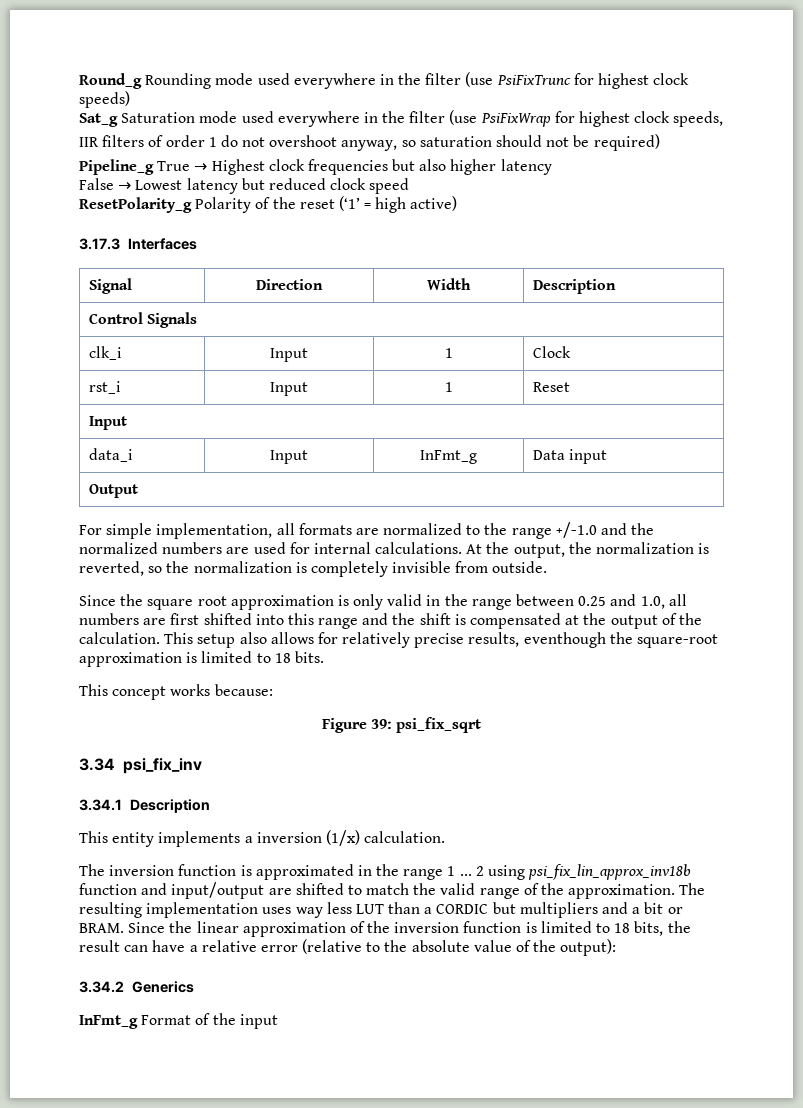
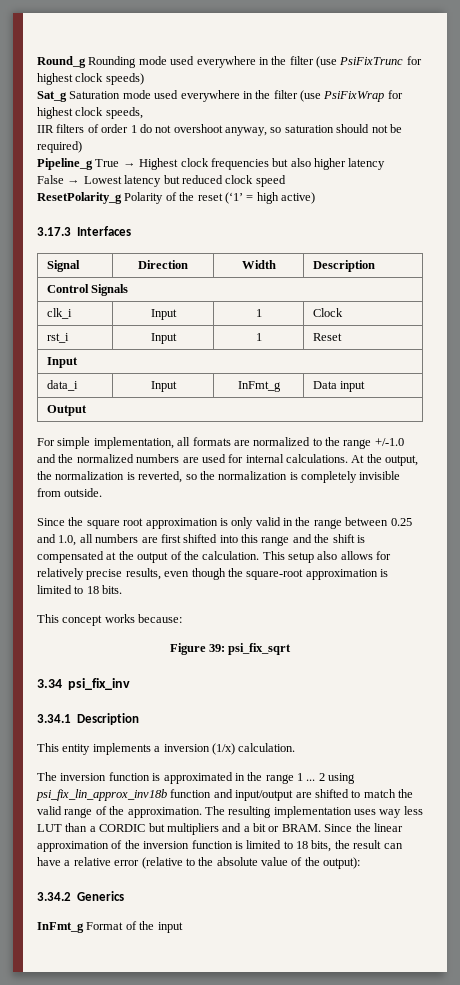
- This setup also allows for relatively precise results, eventhough the square-root approximation is limited to 18 bits.
+ This setup also allows for relatively precise results, even though the square-root approximation is limited to 18 bits.

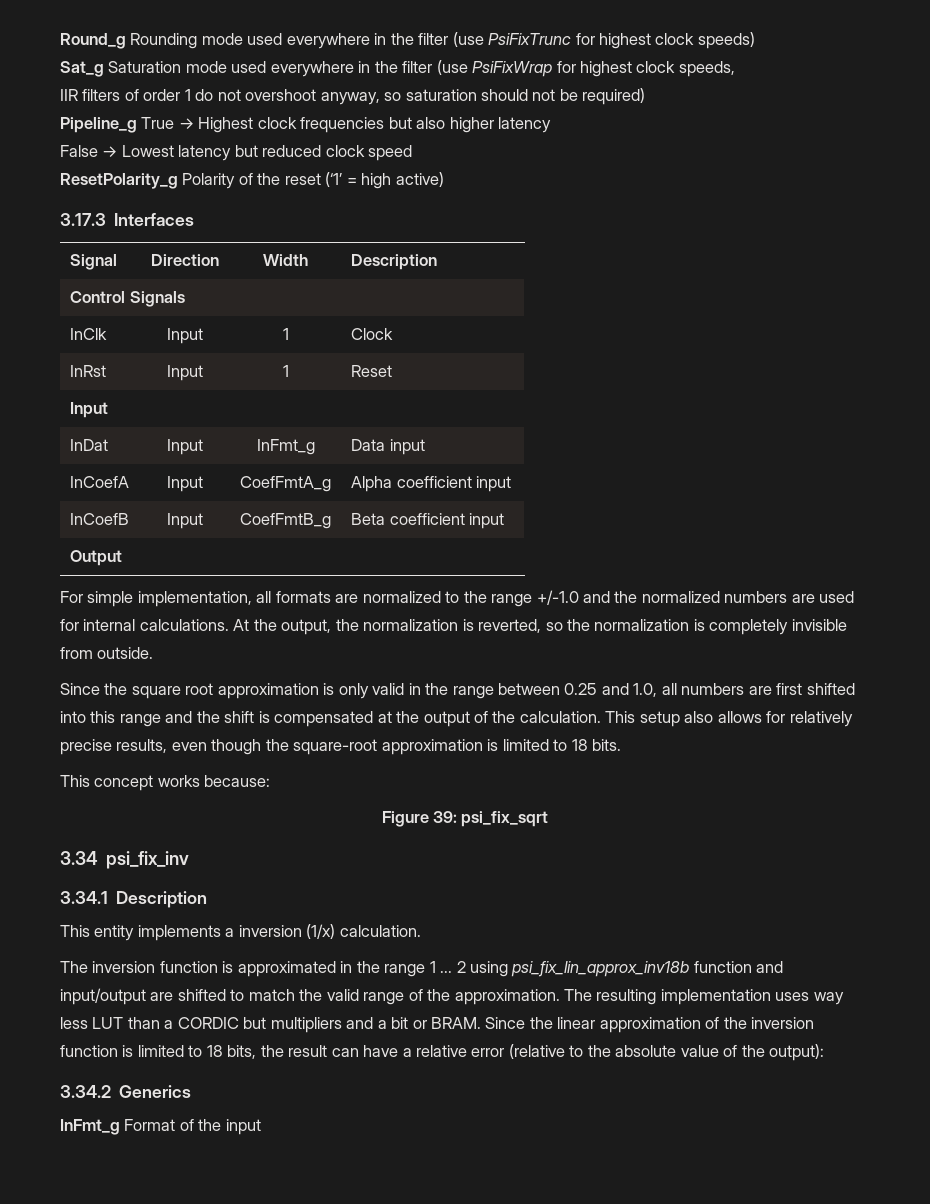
- clk_i | Input | 1 | Clock
+ InClk | Input | 1 | Clock
- rst_i | Input | 1 | Reset
+ InRst | Input | 1 | Reset
- data_i | Input | InFmt_g | Data input
+ InDat | Input | InFmt_g | Data input
+ InCoefA | Input | CoefFmtA_g | Alpha coefficient input
+ InCoefB | Input | CoefFmtB_g | Beta coefficient input

